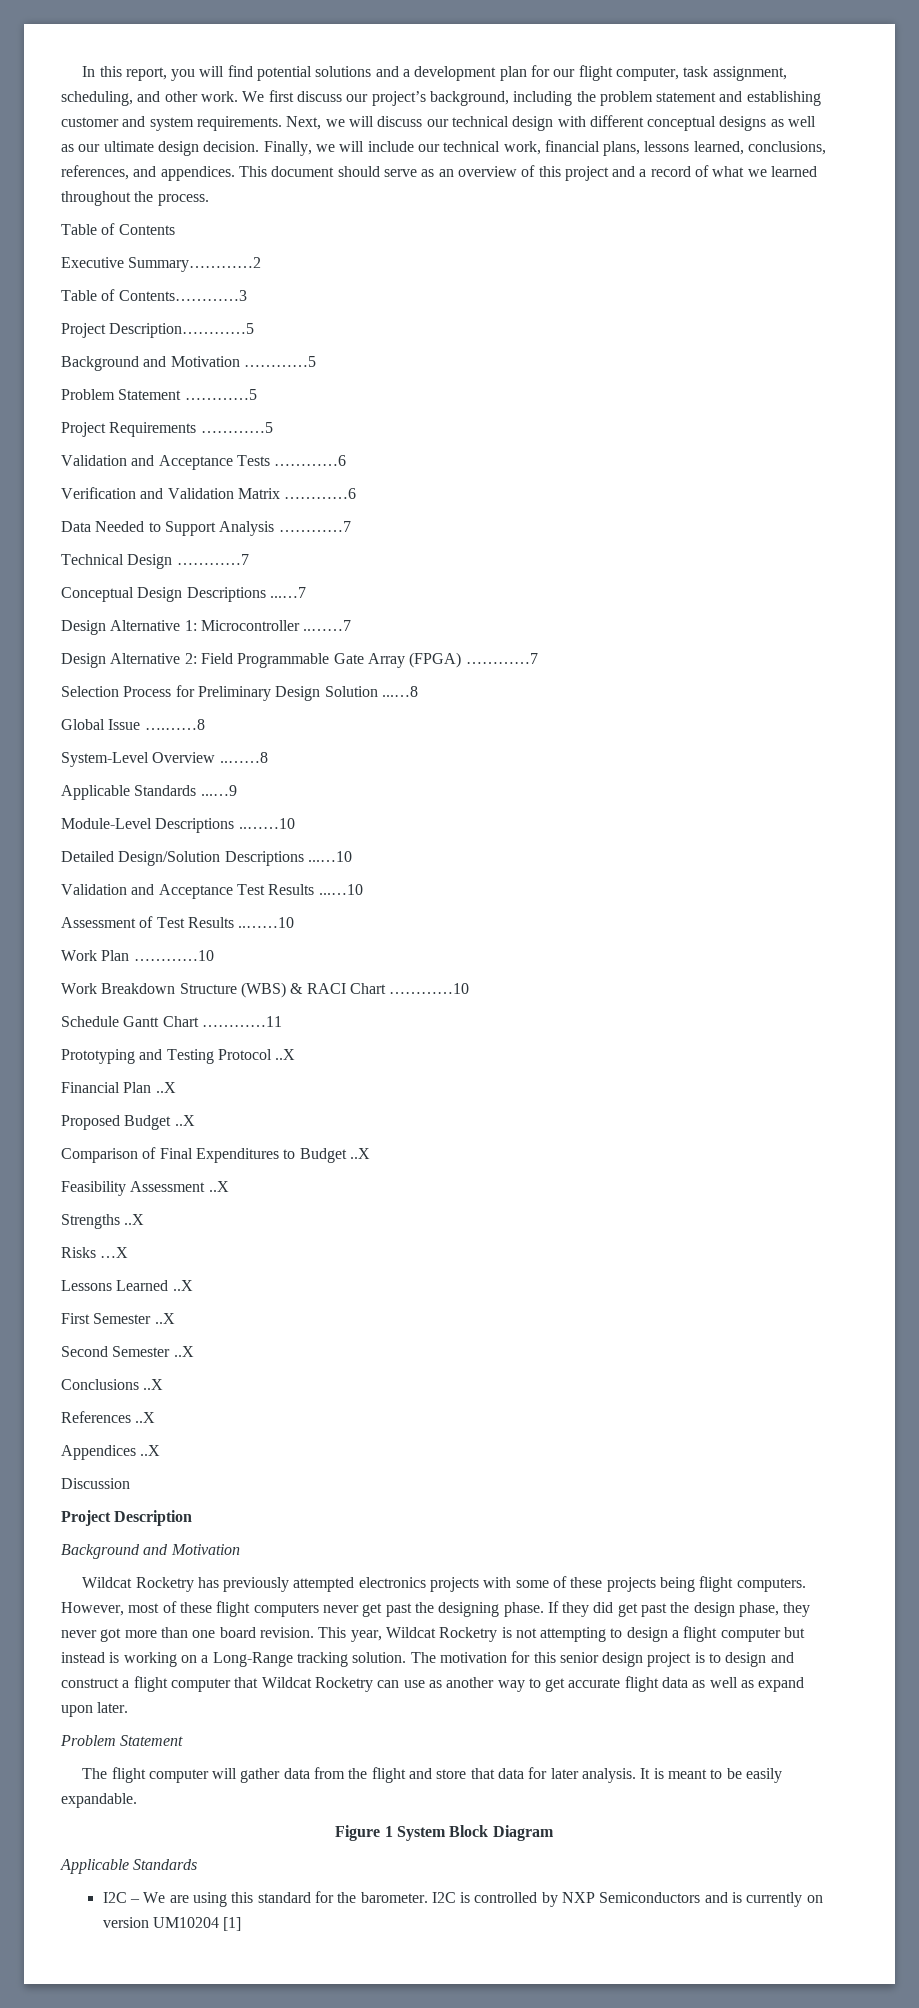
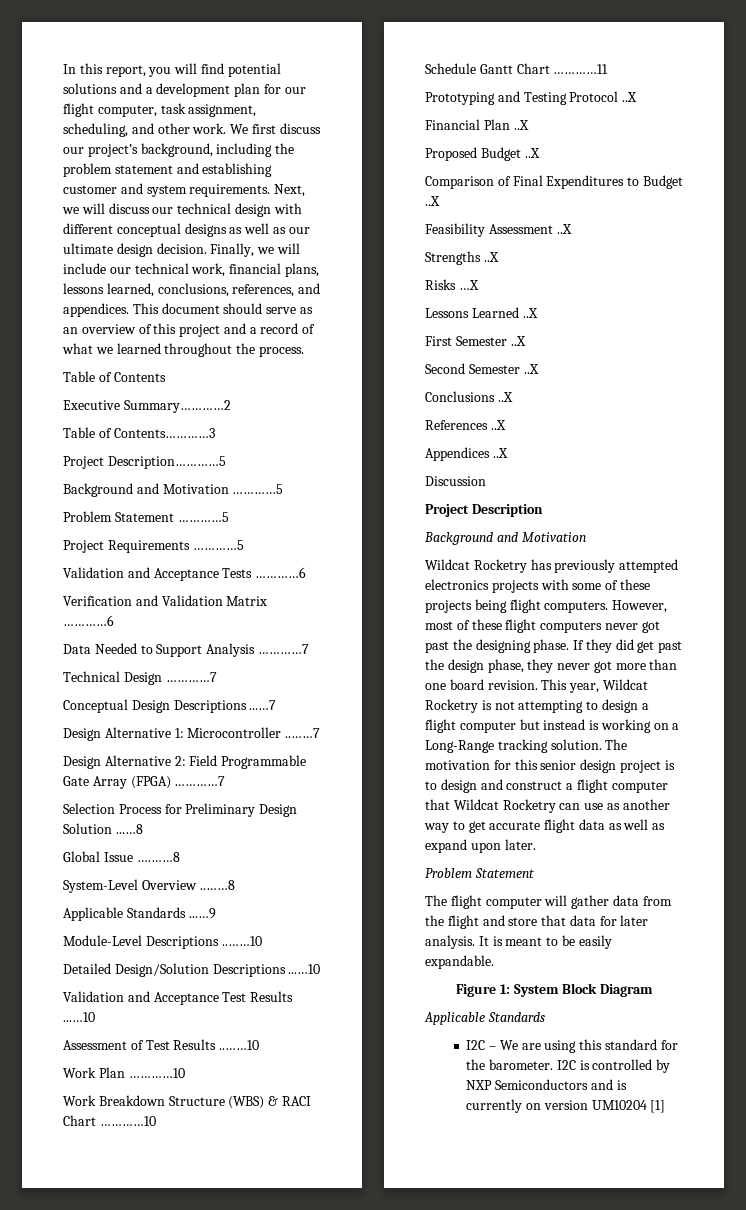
- However, most of these flight computers never get past the designing phase.
+ However, most of these flight computers never got past the designing phase.
- Figure 1 System Block Diagram
+ Figure 1: System Block Diagram

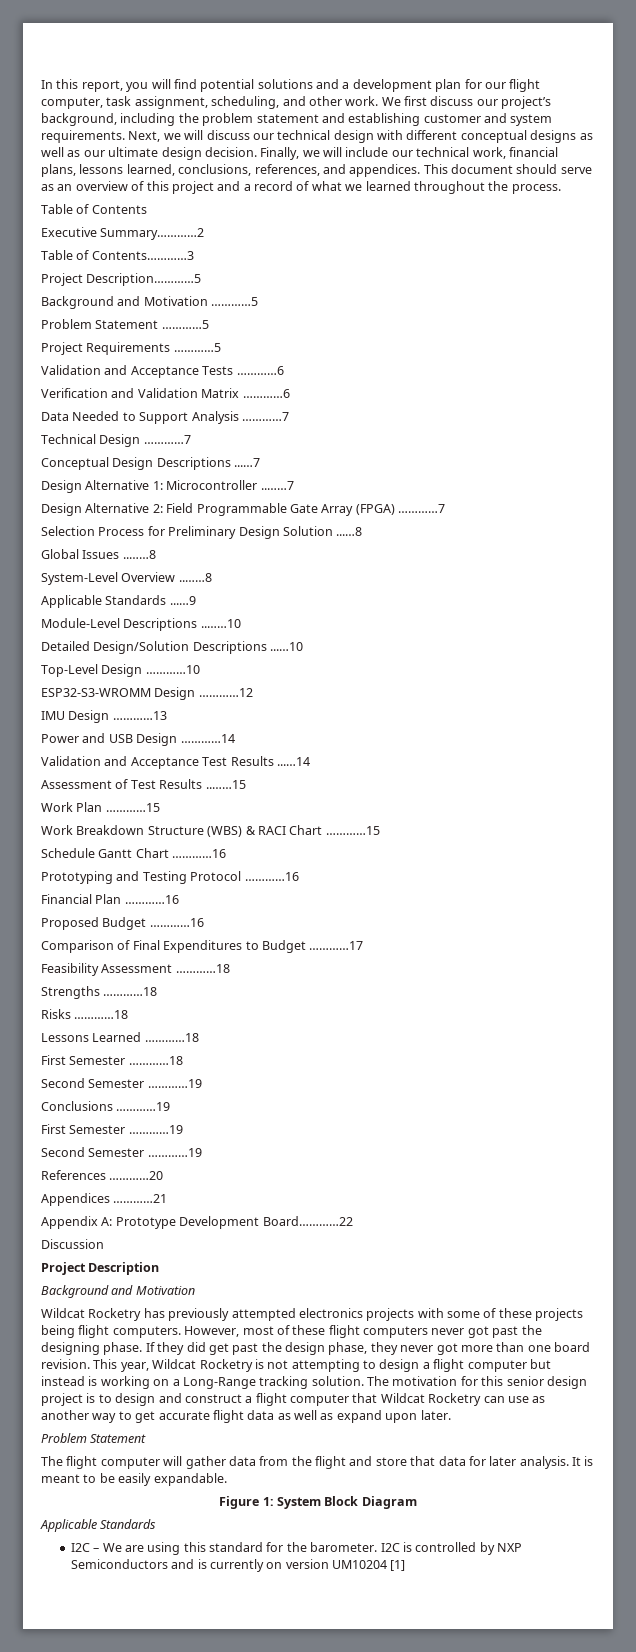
- Global Issue ….……8
+ Global Issues ..……8
+ Top-Level Design …………10
+ ESP32-S3-WROMM Design …………12
+ IMU Design …………13
+ Power and USB Design …………14
- Validation and Acceptance Test Results ...…10
+ Validation and Acceptance Test Results ...…14
- Assessment of Test Results ..……10
+ Assessment of Test Results ..……15
- Work Plan …………10
+ Work Plan …………15
- Work Breakdown Structure (WBS) & RACI Chart …………10
+ Work Breakdown Structure (WBS) & RACI Chart …………15
- Schedule Gantt Chart …………11
+ Schedule Gantt Chart …………16
- Prototyping and Testing Protocol ..X
+ Prototyping and Testing Protocol …………16
- Financial Plan ..X
+ Financial Plan …………16
- Proposed Budget ..X
+ Proposed Budget …………16
- Comparison of Final Expenditures to Budget ..X
+ Comparison of Final Expenditures to Budget …………17
- Feasibility Assessment ..X
+ Feasibility Assessment …………18
- Strengths ..X
+ Strengths …………18
- Risks …X
+ Risks …………18
- Lessons Learned ..X
- First Semester ..X
- Second Semester ..X
+ Lessons Learned …………18
+ First Semester …………18
+ Second Semester …………19
- Conclusions ..X
+ Conclusions …………19
+ First Semester …………19
+ Second Semester …………19
- References ..X
+ References …………20
- Appendices ..X
+ Appendices …………21
+ Appendix A: Prototype Development Board…………22

